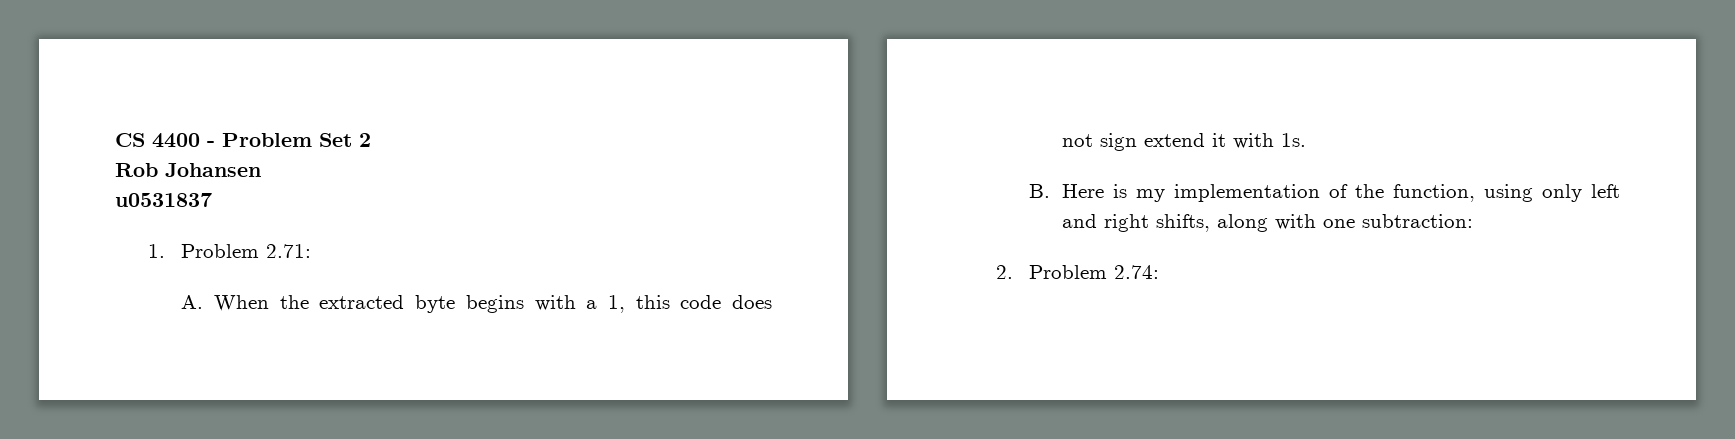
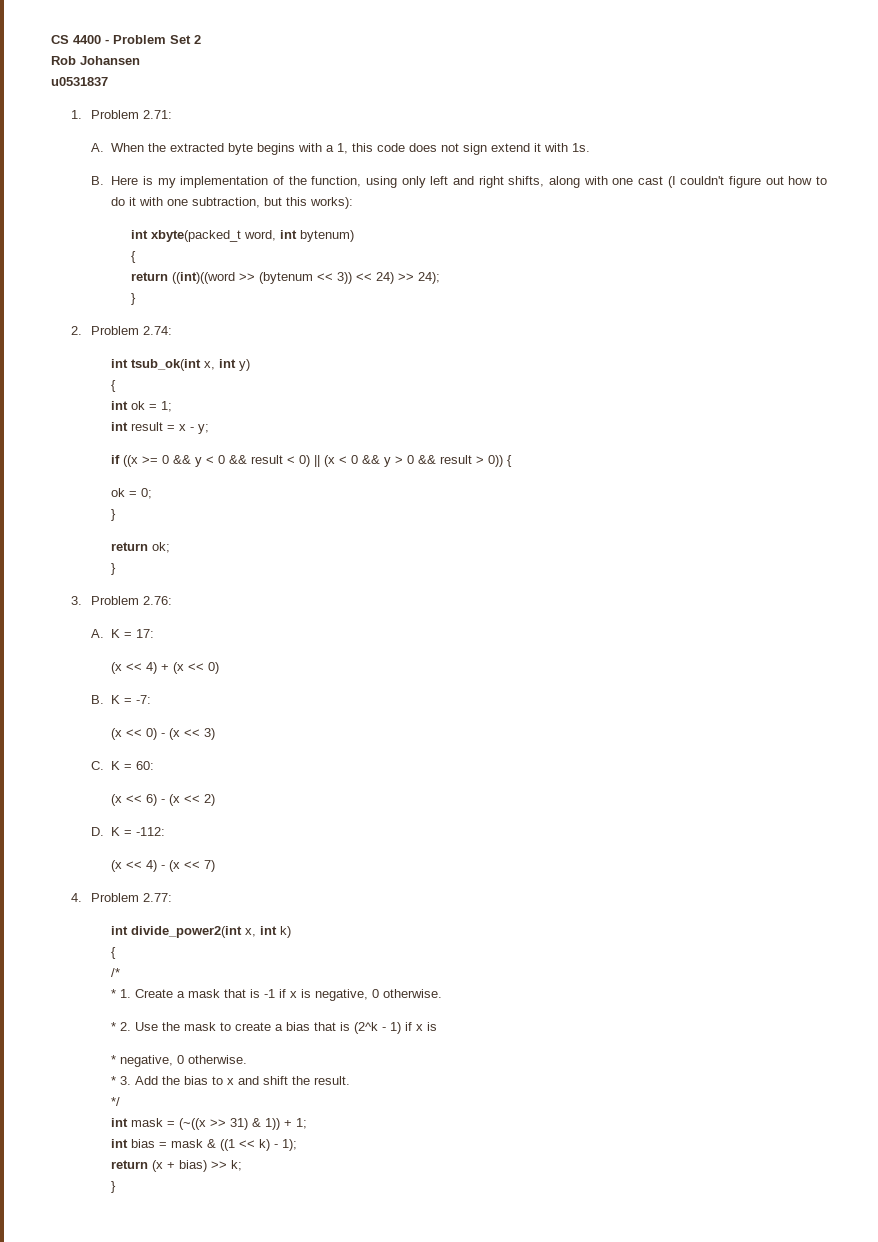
- B. Here is my implementation of the function, using only left and right shifts, along with one subtraction:
+ B. Here is my implementation of the function, using only left and right shifts, along with one cast (I couldn't figure out how to do it with one subtraction, but this works):
+ int xbyte(packed_t word, int bytenum)
+ {
+ return ((int)((word >> (bytenum << 3)) << 24) >> 24);
+ }
  2. Problem 2.74:
+ int tsub_ok(int x, int y)
+ {
+ int ok = 1;
+ int result = x - y;
+ if ((x >= 0 && y < 0 && result < 0) || (x < 0 && y > 0 && result > 0)) {
+ ok = 0;
+ }
+ return ok;
+ }
+ 3. Problem 2.76:
+ A. K = 17:
+ (x << 4) + (x << 0)
+ B. K = -7:
+ (x << 0) - (x << 3)
+ C. K = 60:
+ (x << 6) - (x << 2)
+ D. K = -112:
+ (x << 4) - (x << 7)
+ 4. Problem 2.77:
+ int divide_power2(int x, int k)
+ {
+ /*
+ * 1. Create a mask that is -1 if x is negative, 0 otherwise.
+ * 2. Use the mask to create a bias that is (2^k - 1) if x is
+ * negative, 0 otherwise.
+ * 3. Add the bias to x and shift the result.
+ */
+ int mask = (~((x >> 31) & 1)) + 1;
+ int bias = mask & ((1 << k) - 1);
+ return (x + bias) >> k;
+ }

